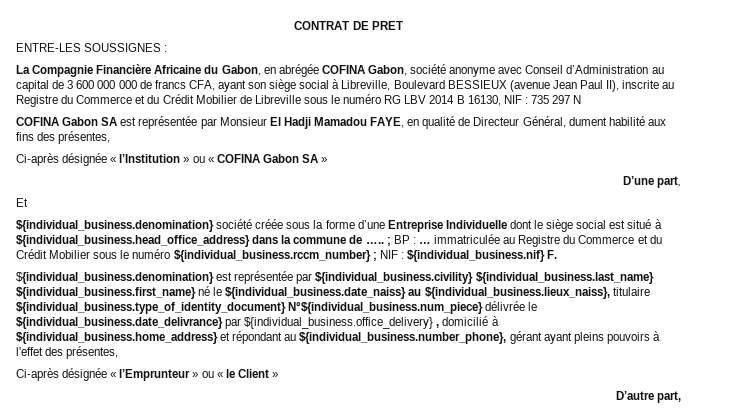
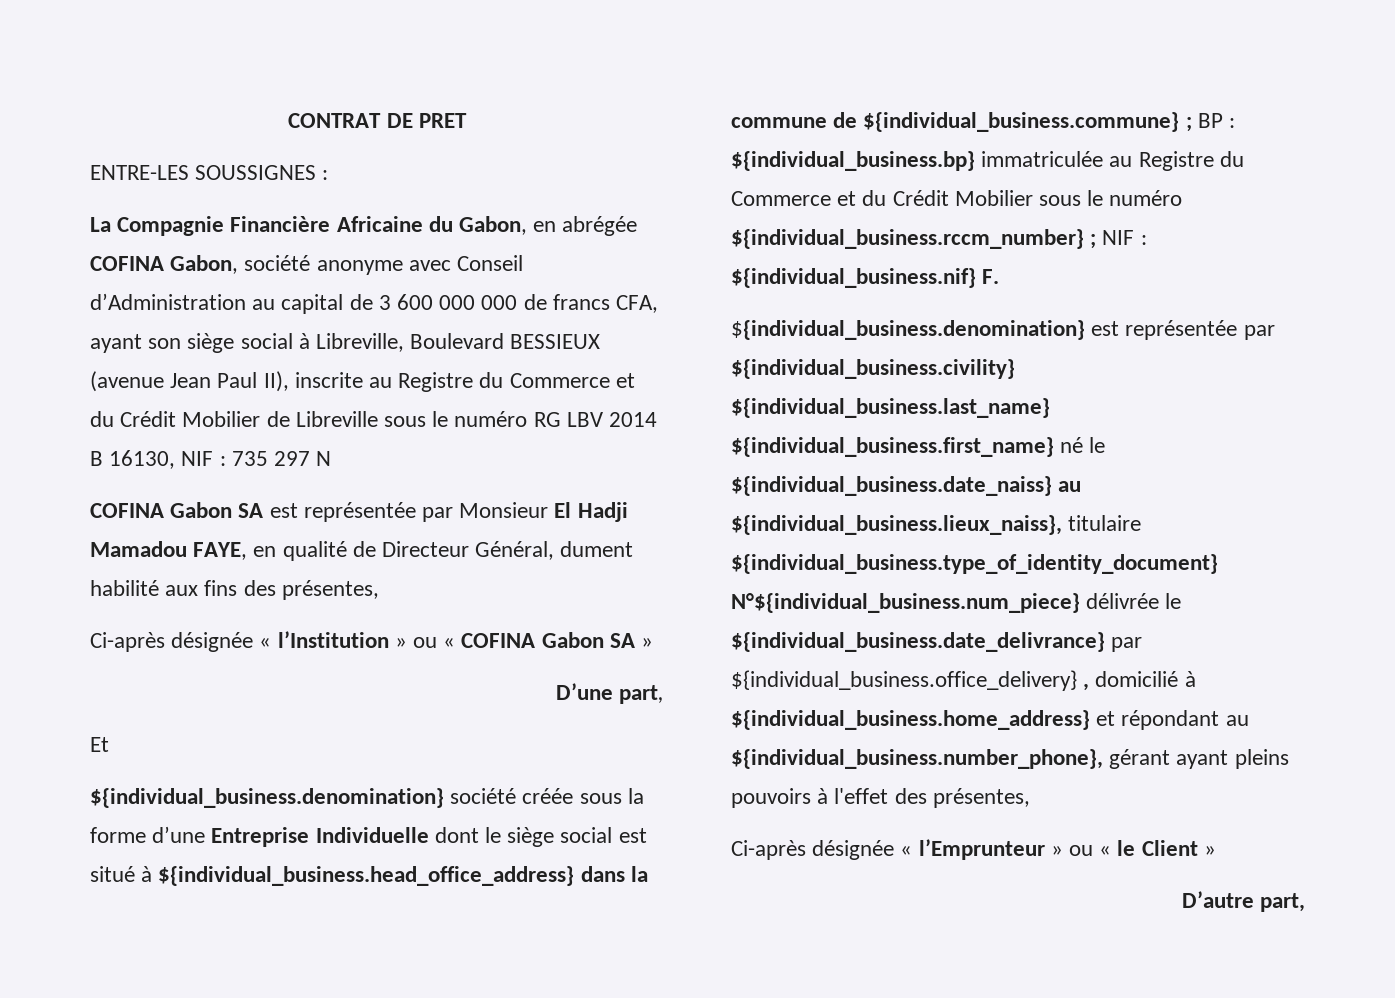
- ${individual_business.denomination} société créée sous la forme d’une Entreprise Individuelle dont le siège social est situé à ${individual_business.head_office_address} dans la commune de ….. ; BP : … immatriculée au Registre du Commerce et du Crédit Mobilier sous le numéro ${individual_business.rccm_number} ; NIF : ${individual_business.nif} F.
+ ${individual_business.denomination} société créée sous la forme d’une Entreprise Individuelle dont le siège social est situé à ${individual_business.head_office_address} dans la commune de ${individual_business.commune} ; BP : ${individual_business.bp} immatriculée au Registre du Commerce et du Crédit Mobilier sous le numéro ${individual_business.rccm_number} ; NIF : ${individual_business.nif} F.

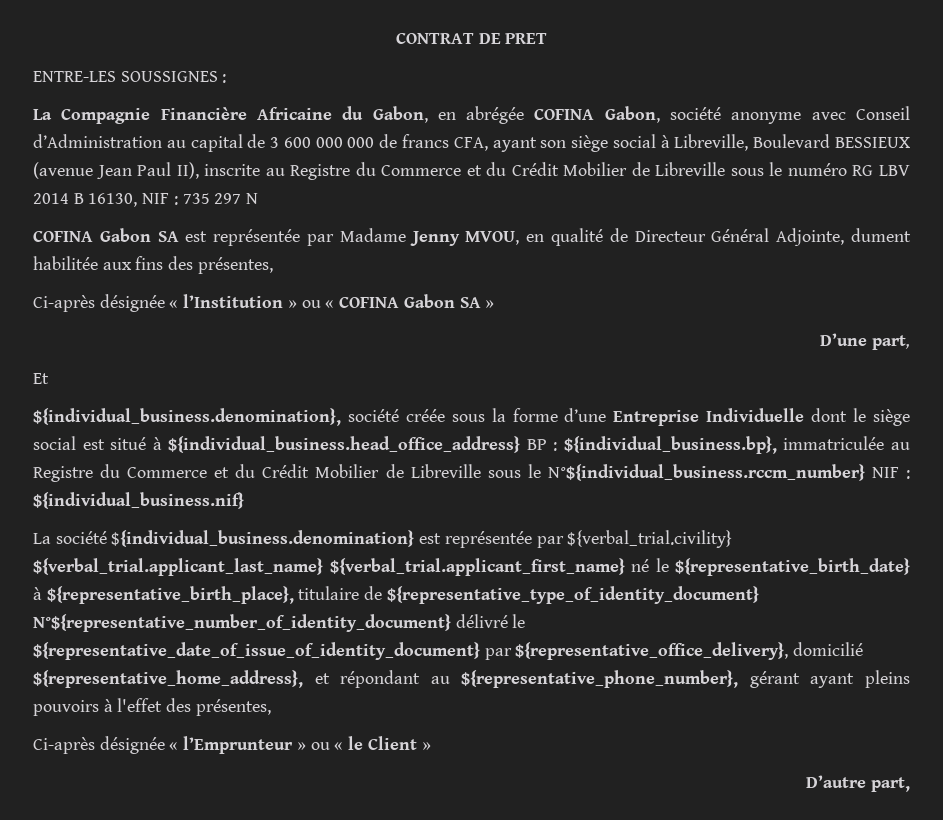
- COFINA Gabon SA est représentée par Monsieur El Hadji Mamadou FAYE, en qualité de Directeur Général, dument habilité aux fins des présentes,
+ COFINA Gabon SA est représentée par Madame Jenny MVOU, en qualité de Directeur Général Adjointe, dument habilitée aux fins des présentes,
- ${individual_business.denomination} société créée sous la forme d’une Entreprise Individuelle dont le siège social est situé à ${individual_business.head_office_address} dans la commune de ${individual_business.commune} ; BP : ${individual_business.bp} immatriculée au Registre du Commerce et du Crédit Mobilier sous le numéro ${individual_business.rccm_number} ; NIF : ${individual_business.nif} F.
- ${individual_business.denomination} est représentée par ${individual_business.civility} ${individual_business.last_name} ${individual_business.first_name} né le ${individual_business.date_naiss} au ${individual_business.lieux_naiss}, titulaire ${individual_business.type_of_identity_document} N°${individual_business.num_piece} délivrée le ${individual_business.date_delivrance} par ${individual_business.office_delivery} , domicilié à ${individual_business.home_address} et répondant au ${individual_business.number_phone}, gérant ayant pleins pouvoirs à l'effet des présentes,
+ ${individual_business.denomination}, société créée sous la forme d’une Entreprise Individuelle dont le siège social est situé à ${individual_business.head_office_address} BP : ${individual_business.bp}, immatriculée au Registre du Commerce et du Crédit Mobilier de Libreville sous le N°${individual_business.rccm_number} NIF : ${individual_business.nif}
+ La société ${individual_business.denomination} est représentée par ${verbal_trial.civility} ${verbal_trial.applicant_last_name} ${verbal_trial.applicant_first_name} né le ${representative_birth_date} à ${representative_birth_place}, titulaire de ${representative_type_of_identity_document} N°${representative_number_of_identity_document} délivré le ${representative_date_of_issue_of_identity_document} par ${representative_office_delivery}, domicilié ${representative_home_address}, et répondant au ${representative_phone_number}, gérant ayant pleins pouvoirs à l'effet des présentes,

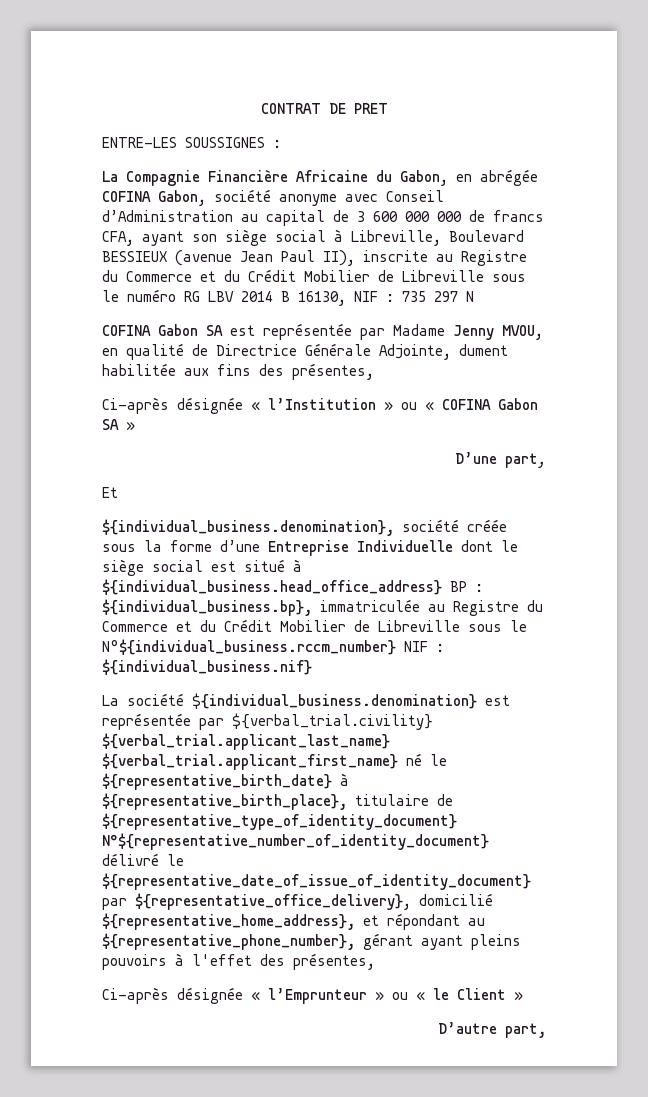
- COFINA Gabon SA est représentée par Madame Jenny MVOU, en qualité de Directeur Général Adjointe, dument habilitée aux fins des présentes,
+ COFINA Gabon SA est représentée par Madame Jenny MVOU, en qualité de Directrice Générale Adjointe, dument habilitée aux fins des présentes,

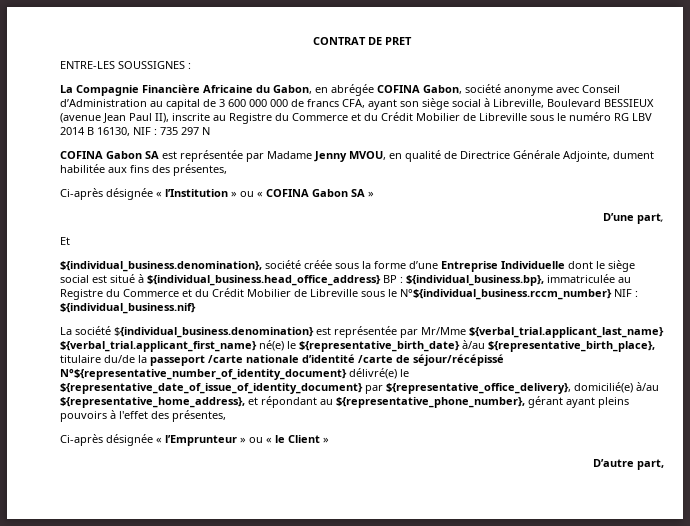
- La société ${individual_business.denomination} est représentée par ${verbal_trial.civility} ${verbal_trial.applicant_last_name} ${verbal_trial.applicant_first_name} né le ${representative_birth_date} à ${representative_birth_place}, titulaire de ${representative_type_of_identity_document} N°${representative_number_of_identity_document} délivré le ${representative_date_of_issue_of_identity_document} par ${representative_office_delivery}, domicilié ${representative_home_address}, et répondant au ${representative_phone_number}, gérant ayant pleins pouvoirs à l'effet des présentes,
+ La société ${individual_business.denomination} est représentée par Mr/Mme ${verbal_trial.applicant_last_name} ${verbal_trial.applicant_first_name} né(e) le ${representative_birth_date} à/au ${representative_birth_place}, titulaire du/de la passeport /carte nationale d’identité /carte de séjour/récépissé N°${representative_number_of_identity_document} délivré(e) le ${representative_date_of_issue_of_identity_document} par ${representative_office_delivery}, domicilié(e) à/au ${representative_home_address}, et répondant au ${representative_phone_number}, gérant ayant pleins pouvoirs à l'effet des présentes,

